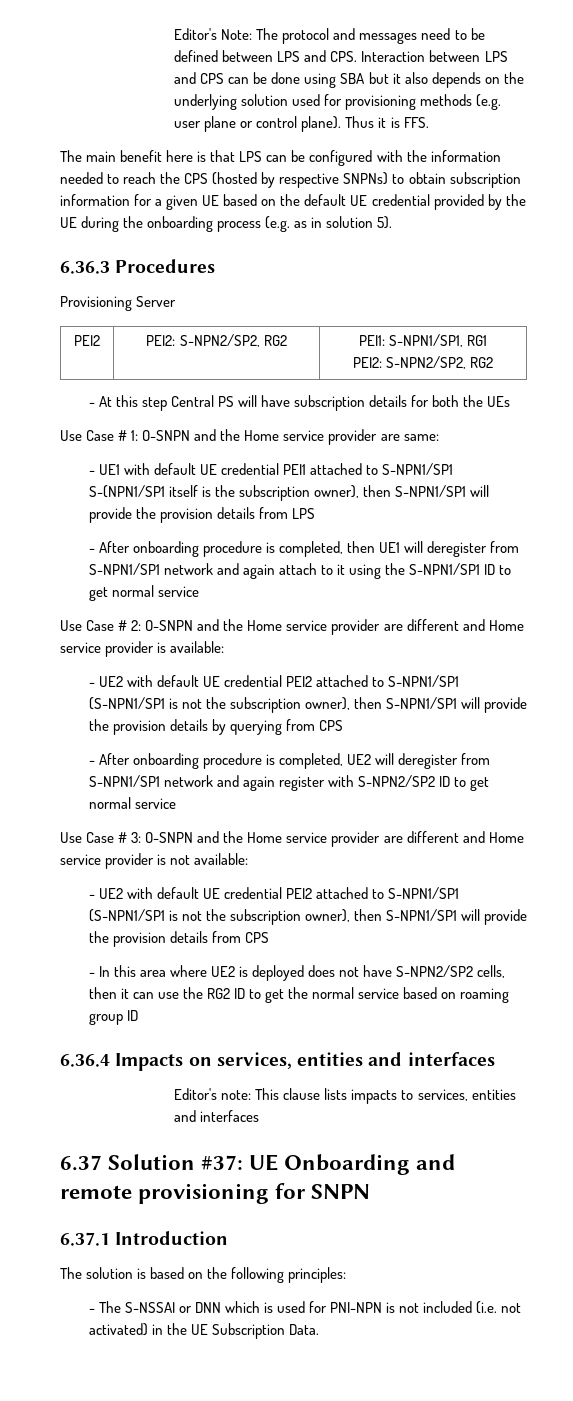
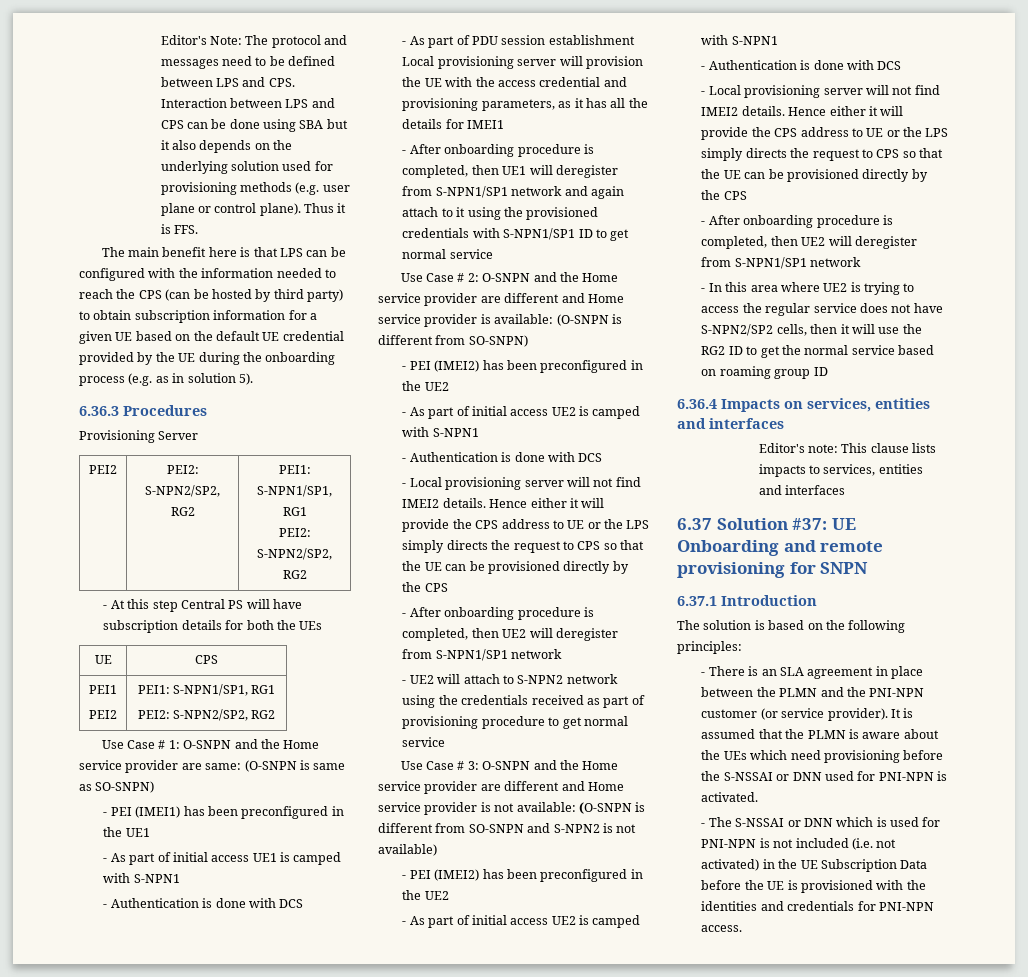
- The main benefit here is that LPS can be configured with the information needed to reach the CPS (hosted by respective SNPNs) to obtain subscription information for a given UE based on the default UE credential provided by the UE during the onboarding process (e.g. as in solution 5).
+ The main benefit here is that LPS can be configured with the information needed to reach the CPS (can be hosted by third party) to obtain subscription information for a given UE based on the default UE credential provided by the UE during the onboarding process (e.g. as in solution 5).
+ UE | CPS
+ PEI1
+ PEI2 | PEI1: S-NPN1/SP1, RG1
+ PEI2: S-NPN2/SP2, RG2
- Use Case # 1: O-SNPN and the Home service provider are same:
- - UE1 with default UE credential PEI1 attached to S-NPN1/SP1 S-(NPN1/SP1 itself is the subscription owner), then S-NPN1/SP1 will provide the provision details from LPS
+ Use Case # 1: O-SNPN and the Home service provider are same: (O-SNPN is same as SO-SNPN)
+ - PEI (IMEI1) has been preconfigured in the UE1
+ - As part of initial access UE1 is camped with S-NPN1
+ - Authentication is done with DCS
+ - As part of PDU session establishment Local provisioning server will provision the UE with the access credential and provisioning parameters, as it has all the details for IMEI1
- - After onboarding procedure is completed, then UE1 will deregister from S-NPN1/SP1 network and again attach to it using the S-NPN1/SP1 ID to get normal service
+ - After onboarding procedure is completed, then UE1 will deregister from S-NPN1/SP1 network and again attach to it using the provisioned credentials with S-NPN1/SP1 ID to get normal service
- Use Case # 2: O-SNPN and the Home service provider are different and Home service provider is available:
- - UE2 with default UE credential PEI2 attached to S-NPN1/SP1 (S-NPN1/SP1 is not the subscription owner), then S-NPN1/SP1 will provide the provision details by querying from CPS
- - After onboarding procedure is completed, UE2 will deregister from S-NPN1/SP1 network and again register with S-NPN2/SP2 ID to get normal service
+ Use Case # 2: O-SNPN and the Home service provider are different and Home service provider is available: (O-SNPN is different from SO-SNPN)
+ - PEI (IMEI2) has been preconfigured in the UE2
+ - As part of initial access UE2 is camped with S-NPN1
+ - Authentication is done with DCS
+ - Local provisioning server will not find IMEI2 details. Hence either it will provide the CPS address to UE or the LPS simply directs the request to CPS so that the UE can be provisioned directly by the CPS
+ - After onboarding procedure is completed, then UE2 will deregister from S-NPN1/SP1 network
+ - UE2 will attach to S-NPN2 network using the credentials received as part of provisioning procedure to get normal service
- Use Case # 3: O-SNPN and the Home service provider are different and Home service provider is not available:
- - UE2 with default UE credential PEI2 attached to S-NPN1/SP1 (S-NPN1/SP1 is not the subscription owner), then S-NPN1/SP1 will provide the provision details from CPS
+ Use Case # 3: O-SNPN and the Home service provider are different and Home service provider is not available: (O-SNPN is different from SO-SNPN and S-NPN2 is not available)
+ - PEI (IMEI2) has been preconfigured in the UE2
+ - As part of initial access UE2 is camped with S-NPN1
+ - Authentication is done with DCS
+ - Local provisioning server will not find IMEI2 details. Hence either it will provide the CPS address to UE or the LPS simply directs the request to CPS so that the UE can be provisioned directly by the CPS
+ - After onboarding procedure is completed, then UE2 will deregister from S-NPN1/SP1 network
- - In this area where UE2 is deployed does not have S-NPN2/SP2 cells, then it can use the RG2 ID to get the normal service based on roaming group ID
+ - In this area where UE2 is trying to access the regular service does not have S-NPN2/SP2 cells, then it will use the RG2 ID to get the normal service based on roaming group ID
+ - There is an SLA agreement in place between the PLMN and the PNI-NPN customer (or service provider). It is assumed that the PLMN is aware about the UEs which need provisioning before the S-NSSAI or DNN used for PNI-NPN is activated.
- - The S-NSSAI or DNN which is used for PNI-NPN is not included (i.e. not activated) in the UE Subscription Data.
+ - The S-NSSAI or DNN which is used for PNI-NPN is not included (i.e. not activated) in the UE Subscription Data before the UE is provisioned with the identities and credentials for PNI-NPN access.

